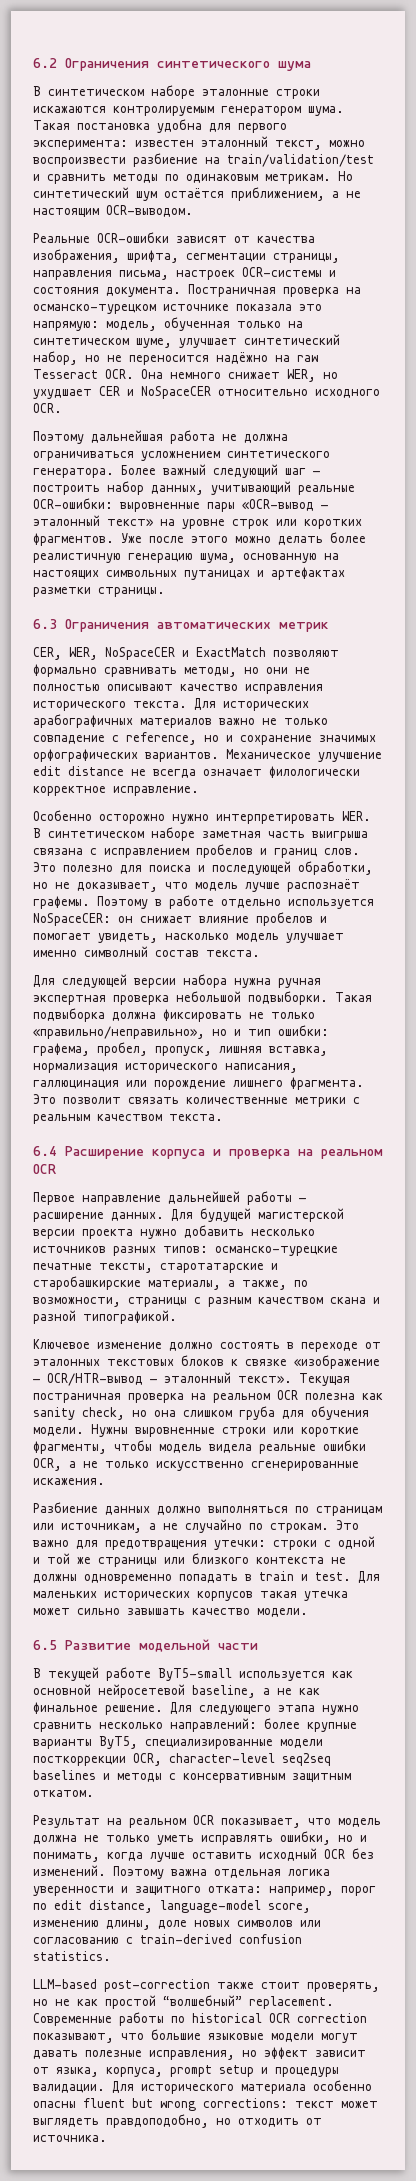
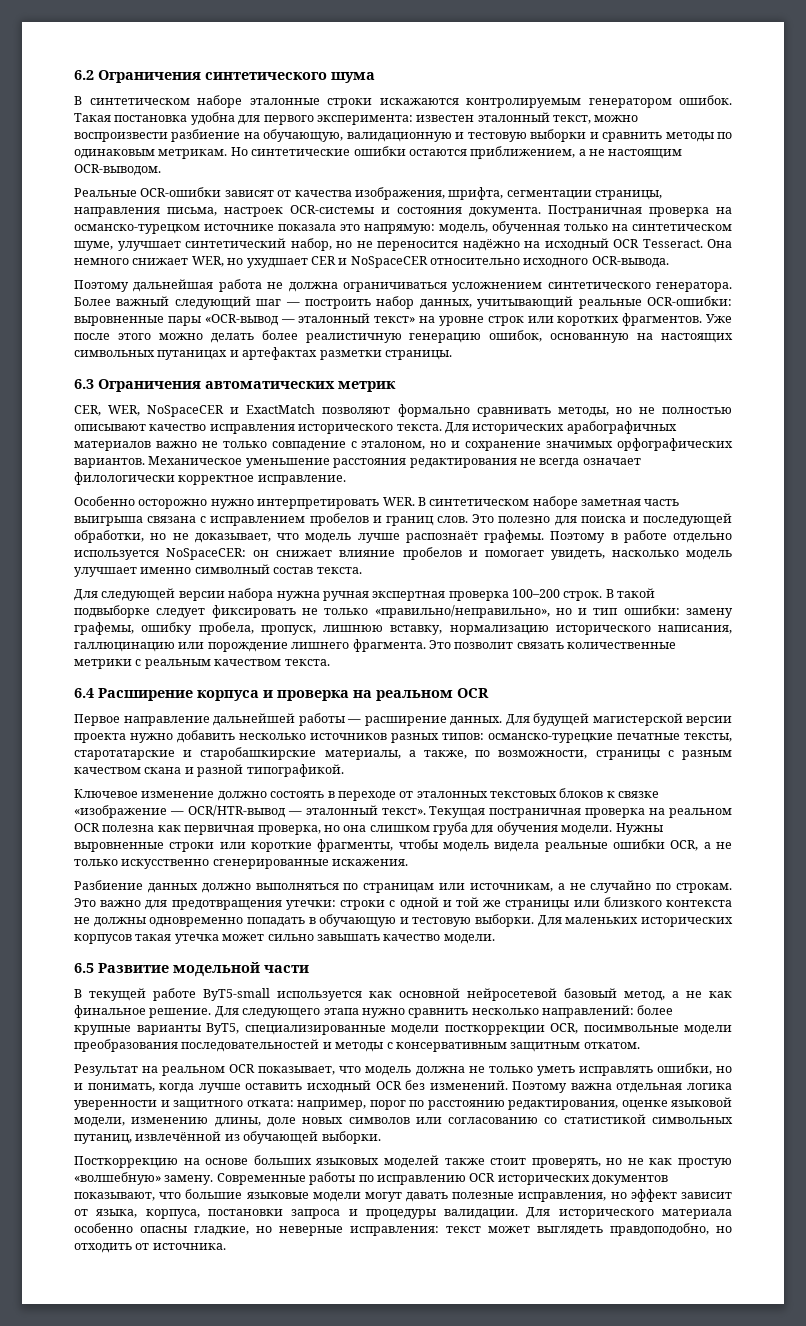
- В синтетическом наборе эталонные строки искажаются контролируемым генератором шума.
+ В синтетическом наборе эталонные строки искажаются контролируемым генератором ошибок.
- Такая постановка удобна для первого эксперимента: известен эталонный текст, можно воспроизвести разбиение на train/validation/test и сравнить методы по одинаковым метрикам.
+ Такая постановка удобна для первого эксперимента: известен эталонный текст, можно воспроизвести разбиение на обучающую, валидационную и тестовую выборки и сравнить методы по одинаковым метрикам.
- Но синтетический шум остаётся приближением, а не настоящим OCR-выводом.
+ Но синтетические ошибки остаются приближением, а не настоящим OCR-выводом.
- Постраничная проверка на османско-турецком источнике показала это напрямую: модель, обученная только на синтетическом шуме, улучшает синтетический набор, но не переносится надёжно на raw Tesseract OCR. Она немного снижает WER, но ухудшает CER и NoSpaceCER относительно исходного OCR.
+ Постраничная проверка на османско-турецком источнике показала это напрямую: модель, обученная только на синтетическом шуме, улучшает синтетический набор, но не переносится надёжно на исходный OCR Tesseract. Она немного снижает WER, но ухудшает CER и NoSpaceCER относительно исходного OCR-вывода.
- Уже после этого можно делать более реалистичную генерацию шума, основанную на настоящих символьных путаницах и артефактах разметки страницы.
+ Уже после этого можно делать более реалистичную генерацию ошибок, основанную на настоящих символьных путаницах и артефактах разметки страницы.
- CER, WER, NoSpaceCER и ExactMatch позволяют формально сравнивать методы, но они не полностью описывают качество исправления исторического текста.
+ CER, WER, NoSpaceCER и ExactMatch позволяют формально сравнивать методы, но не полностью описывают качество исправления исторического текста.
- Для исторических арабографичных материалов важно не только совпадение с reference, но и сохранение значимых орфографических вариантов.
+ Для исторических арабографичных материалов важно не только совпадение с эталоном, но и сохранение значимых орфографических вариантов.
- Механическое улучшение edit distance не всегда означает филологически корректное исправление.
+ Механическое уменьшение расстояния редактирования не всегда означает филологически корректное исправление.
- Для следующей версии набора нужна ручная экспертная проверка небольшой подвыборки. Такая подвыборка должна фиксировать не только «правильно/неправильно», но и тип ошибки: графема, пробел, пропуск, лишняя вставка, нормализация исторического написания, галлюцинация или порождение лишнего фрагмента.
+ Для следующей версии набора нужна ручная экспертная проверка 100–200 строк. В такой подвыборке следует фиксировать не только «правильно/неправильно», но и тип ошибки: замену графемы, ошибку пробела, пропуск, лишнюю вставку, нормализацию исторического написания, галлюцинацию или порождение лишнего фрагмента.
- Текущая постраничная проверка на реальном OCR полезна как sanity check, но она слишком груба для обучения модели.
+ Текущая постраничная проверка на реальном OCR полезна как первичная проверка, но она слишком груба для обучения модели.
- Это важно для предотвращения утечки: строки с одной и той же страницы или близкого контекста не должны одновременно попадать в train и test.
+ Это важно для предотвращения утечки: строки с одной и той же страницы или близкого контекста не должны одновременно попадать в обучающую и тестовую выборки.
- В текущей работе ByT5-small используется как основной нейросетевой baseline, а не как финальное решение.
+ В текущей работе ByT5-small используется как основной нейросетевой базовый метод, а не как финальное решение.
- Для следующего этапа нужно сравнить несколько направлений: более крупные варианты ByT5, специализированные модели посткоррекции OCR, character-level seq2seq baselines и методы с консервативным защитным откатом.
+ Для следующего этапа нужно сравнить несколько направлений: более крупные варианты ByT5, специализированные модели посткоррекции OCR, посимвольные модели преобразования последовательностей и методы с консервативным защитным откатом.
- Поэтому важна отдельная логика уверенности и защитного отката: например, порог по edit distance, language-model score, изменению длины, доле новых символов или согласованию с train-derived confusion statistics.
- LLM-based post-correction также стоит проверять, но не как простой “волшебный” replacement. Современные работы по historical OCR correction показывают, что большие языковые модели могут давать полезные исправления, но эффект зависит от языка, корпуса, prompt setup и процедуры валидации.
+ Поэтому важна отдельная логика уверенности и защитного отката: например, порог по расстоянию редактирования, оценке языковой модели, изменению длины, доле новых символов или согласованию со статистикой символьных путаниц, извлечённой из обучающей выборки.
+ Посткоррекцию на основе больших языковых моделей также стоит проверять, но не как простую «волшебную» замену. Современные работы по исправлению OCR исторических документов показывают, что большие языковые модели могут давать полезные исправления, но эффект зависит от языка, корпуса, постановки запроса и процедуры валидации.
- Для исторического материала особенно опасны fluent but wrong corrections: текст может выглядеть правдоподобно, но отходить от источника.
+ Для исторического материала особенно опасны гладкие, но неверные исправления: текст может выглядеть правдоподобно, но отходить от источника.

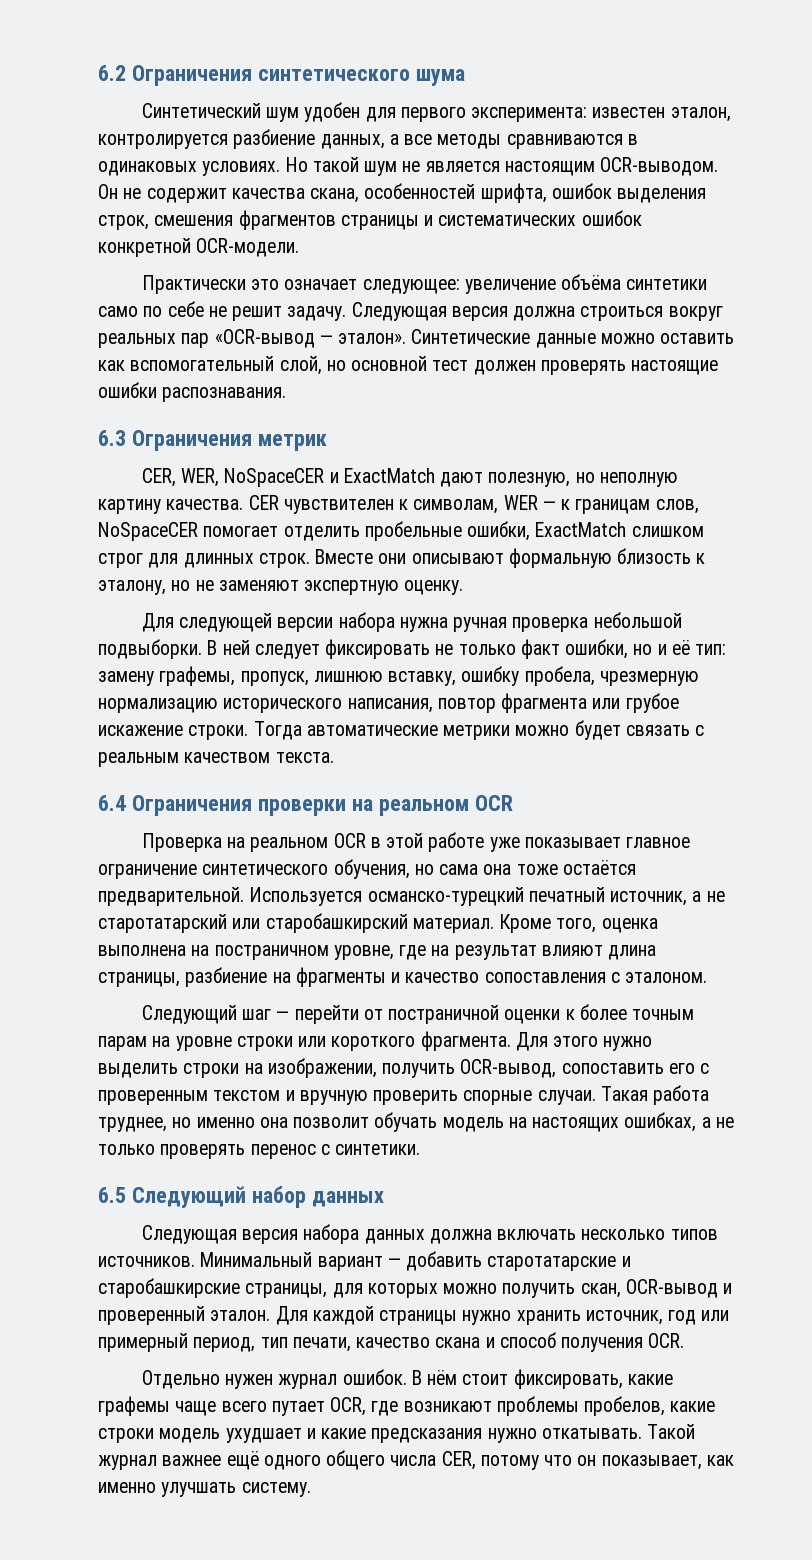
- В синтетическом наборе эталонные строки искажаются контролируемым генератором ошибок. Такая постановка удобна для первого эксперимента: известен эталонный текст, можно воспроизвести разбиение на обучающую, валидационную и тестовую выборки и сравнить методы по одинаковым метрикам. Но синтетические ошибки остаются приближением, а не настоящим OCR-выводом.
- Реальные OCR-ошибки зависят от качества изображения, шрифта, сегментации страницы, направления письма, настроек OCR-системы и состояния документа. Постраничная проверка на османско-турецком источнике показала это напрямую: модель, обученная только на синтетическом шуме, улучшает синтетический набор, но не переносится надёжно на исходный OCR Tesseract. Она немного снижает WER, но ухудшает CER и NoSpaceCER относительно исходного OCR-вывода.
- Поэтому дальнейшая работа не должна ограничиваться усложнением синтетического генератора. Более важный следующий шаг — построить набор данных, учитывающий реальные OCR-ошибки: выровненные пары «OCR-вывод — эталонный текст» на уровне строк или коротких фрагментов. Уже после этого можно делать более реалистичную генерацию ошибок, основанную на настоящих символьных путаницах и артефактах разметки страницы.
+ Синтетический шум удобен для первого эксперимента: известен эталон, контролируется разбиение данных, а все методы сравниваются в одинаковых условиях. Но такой шум не является настоящим OCR-выводом. Он не содержит качества скана, особенностей шрифта, ошибок выделения строк, смешения фрагментов страницы и систематических ошибок конкретной OCR-модели.
+ Практически это означает следующее: увеличение объёма синтетики само по себе не решит задачу. Следующая версия должна строиться вокруг реальных пар «OCR-вывод — эталон». Синтетические данные можно оставить как вспомогательный слой, но основной тест должен проверять настоящие ошибки распознавания.
- 6.3 Ограничения автоматических метрик
+ 6.3 Ограничения метрик
- CER, WER, NoSpaceCER и ExactMatch позволяют формально сравнивать методы, но не полностью описывают качество исправления исторического текста. Для исторических арабографичных материалов важно не только совпадение с эталоном, но и сохранение значимых орфографических вариантов. Механическое уменьшение расстояния редактирования не всегда означает филологически корректное исправление.
- Особенно осторожно нужно интерпретировать WER. В синтетическом наборе заметная часть выигрыша связана с исправлением пробелов и границ слов. Это полезно для поиска и последующей обработки, но не доказывает, что модель лучше распознаёт графемы. Поэтому в работе отдельно используется NoSpaceCER: он снижает влияние пробелов и помогает увидеть, насколько модель улучшает именно символный состав текста.
+ CER, WER, NoSpaceCER и ExactMatch дают полезную, но неполную картину качества. CER чувствителен к символам, WER — к границам слов, NoSpaceCER помогает отделить пробельные ошибки, ExactMatch слишком строг для длинных строк. Вместе они описывают формальную близость к эталону, но не заменяют экспертную оценку.
- Для следующей версии набора нужна ручная экспертная проверка 100–200 строк. В такой подвыборке следует фиксировать не только «правильно/неправильно», но и тип ошибки: замену графемы, ошибку пробела, пропуск, лишнюю вставку, нормализацию исторического написания, галлюцинацию или порождение лишнего фрагмента. Это позволит связать количественные метрики с реальным качеством текста.
+ Для следующей версии набора нужна ручная проверка небольшой подвыборки. В ней следует фиксировать не только факт ошибки, но и её тип: замену графемы, пропуск, лишнюю вставку, ошибку пробела, чрезмерную нормализацию исторического написания, повтор фрагмента или грубое искажение строки. Тогда автоматические метрики можно будет связать с реальным качеством текста.
- 6.4 Расширение корпуса и проверка на реальном OCR
+ 6.4 Ограничения проверки на реальном OCR
- Первое направление дальнейшей работы — расширение данных. Для будущей магистерской версии проекта нужно добавить несколько источников разных типов: османско-турецкие печатные тексты, старотатарские и старобашкирские материалы, а также, по возможности, страницы с разным качеством скана и разной типографикой.
- Ключевое изменение должно состоять в переходе от эталонных текстовых блоков к связке «изображение — OCR/HTR-вывод — эталонный текст». Текущая постраничная проверка на реальном OCR полезна как первичная проверка, но она слишком груба для обучения модели. Нужны выровненные строки или короткие фрагменты, чтобы модель видела реальные ошибки OCR, а не только искусственно сгенерированные искажения.
- Разбиение данных должно выполняться по страницам или источникам, а не случайно по строкам. Это важно для предотвращения утечки: строки с одной и той же страницы или близкого контекста не должны одновременно попадать в обучающую и тестовую выборки. Для маленьких исторических корпусов такая утечка может сильно завышать качество модели.
- 6.5 Развитие модельной части
- В текущей работе ByT5-small используется как основной нейросетевой базовый метод, а не как финальное решение. Для следующего этапа нужно сравнить несколько направлений: более крупные варианты ByT5, специализированные модели посткоррекции OCR, посимвольные модели преобразования последовательностей и методы с консервативным защитным откатом.
- Результат на реальном OCR показывает, что модель должна не только уметь исправлять ошибки, но и понимать, когда лучше оставить исходный OCR без изменений. Поэтому важна отдельная логика уверенности и защитного отката: например, порог по расстоянию редактирования, оценке языковой модели, изменению длины, доле новых символов или согласованию со статистикой символьных путаниц, извлечённой из обучающей выборки.
- Посткоррекцию на основе больших языковых моделей также стоит проверять, но не как простую «волшебную» замену. Современные работы по исправлению OCR исторических документов показывают, что большие языковые модели могут давать полезные исправления, но эффект зависит от языка, корпуса, постановки запроса и процедуры валидации. Для исторического материала особенно опасны гладкие, но неверные исправления: текст может выглядеть правдоподобно, но отходить от источника.
+ Проверка на реальном OCR в этой работе уже показывает главное ограничение синтетического обучения, но сама она тоже остаётся предварительной. Используется османско-турецкий печатный источник, а не старотатарский или старобашкирский материал. Кроме того, оценка выполнена на постраничном уровне, где на результат влияют длина страницы, разбиение на фрагменты и качество сопоставления с эталоном.
+ Следующий шаг — перейти от постраничной оценки к более точным парам на уровне строки или короткого фрагмента. Для этого нужно выделить строки на изображении, получить OCR-вывод, сопоставить его с проверенным текстом и вручную проверить спорные случаи. Такая работа труднее, но именно она позволит обучать модель на настоящих ошибках, а не только проверять перенос с синтетики.
+ 6.5 Следующий набор данных
+ Следующая версия набора данных должна включать несколько типов источников. Минимальный вариант — добавить старотатарские и старобашкирские страницы, для которых можно получить скан, OCR-вывод и проверенный эталон. Для каждой страницы нужно хранить источник, год или примерный период, тип печати, качество скана и способ получения OCR.
+ Отдельно нужен журнал ошибок. В нём стоит фиксировать, какие графемы чаще всего путает OCR, где возникают проблемы пробелов, какие строки модель ухудшает и какие предсказания нужно откатывать. Такой журнал важнее ещё одного общего числа CER, потому что он показывает, как именно улучшать систему.

